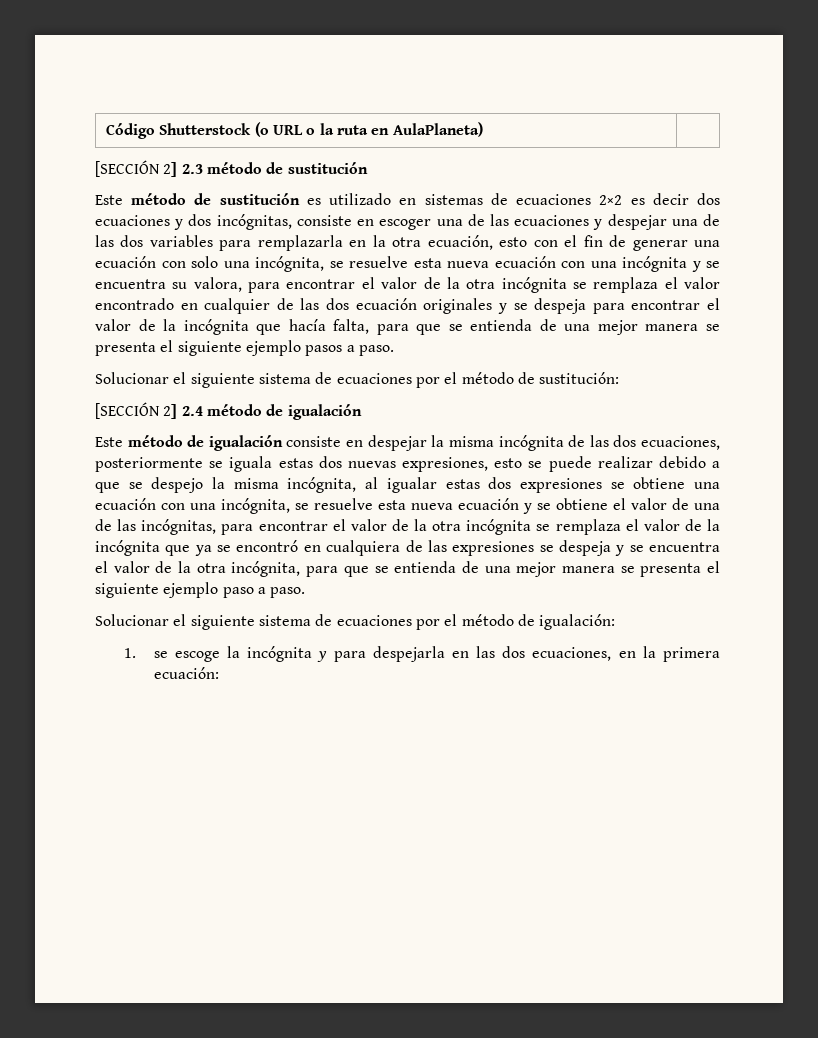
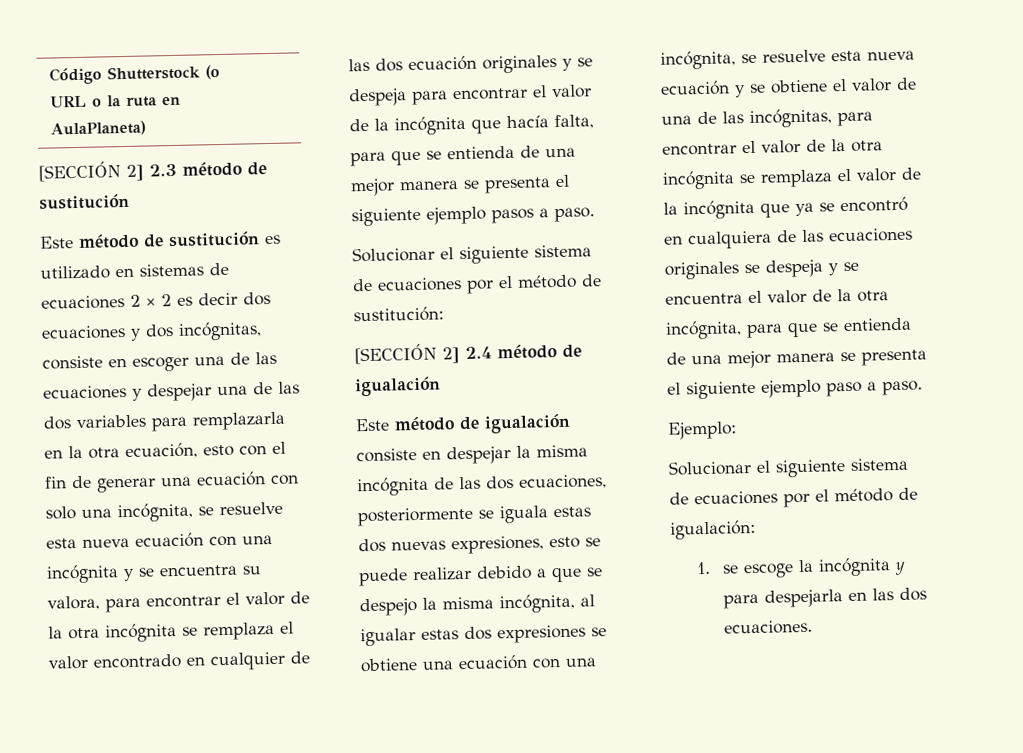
- Este método de sustitución es utilizado en sistemas de ecuaciones 2×2 es decir dos ecuaciones y dos incógnitas, consiste en escoger una de las ecuaciones y despejar una de las dos variables para remplazarla en la otra ecuación, esto con el fin de generar una ecuación con solo una incógnita, se resuelve esta nueva ecuación con una incógnita y se encuentra su valora, para encontrar el valor de la otra incógnita se remplaza el valor encontrado en cualquier de las dos ecuación originales y se despeja para encontrar el valor de la incógnita que hacía falta, para que se entienda de una mejor manera se presenta el siguiente ejemplo pasos a paso.
+ Este método de sustitución es utilizado en sistemas de ecuaciones 2 × 2 es decir dos ecuaciones y dos incógnitas, consiste en escoger una de las ecuaciones y despejar una de las dos variables para remplazarla en la otra ecuación, esto con el fin de generar una ecuación con solo una incógnita, se resuelve esta nueva ecuación con una incógnita y se encuentra su valora, para encontrar el valor de la otra incógnita se remplaza el valor encontrado en cualquier de las dos ecuación originales y se despeja para encontrar el valor de la incógnita que hacía falta, para que se entienda de una mejor manera se presenta el siguiente ejemplo pasos a paso.
- Este método de igualación consiste en despejar la misma incógnita de las dos ecuaciones, posteriormente se iguala estas dos nuevas expresiones, esto se puede realizar debido a que se despejo la misma incógnita, al igualar estas dos expresiones se obtiene una ecuación con una incógnita, se resuelve esta nueva ecuación y se obtiene el valor de una de las incógnitas, para encontrar el valor de la otra incógnita se remplaza el valor de la incógnita que ya se encontró en cualquiera de las expresiones se despeja y se encuentra el valor de la otra incógnita, para que se entienda de una mejor manera se presenta el siguiente ejemplo paso a paso.
+ Este método de igualación consiste en despejar la misma incógnita de las dos ecuaciones, posteriormente se iguala estas dos nuevas expresiones, esto se puede realizar debido a que se despejo la misma incógnita, al igualar estas dos expresiones se obtiene una ecuación con una incógnita, se resuelve esta nueva ecuación y se obtiene el valor de una de las incógnitas, para encontrar el valor de la otra incógnita se remplaza el valor de la incógnita que ya se encontró en cualquiera de las ecuaciones originales se despeja y se encuentra el valor de la otra incógnita, para que se entienda de una mejor manera se presenta el siguiente ejemplo paso a paso.
+ Ejemplo:
- 1. se escoge la incógnita y para despejarla en las dos ecuaciones, en la primera ecuación:
+ 1. se escoge la incógnita y para despejarla en las dos ecuaciones.

